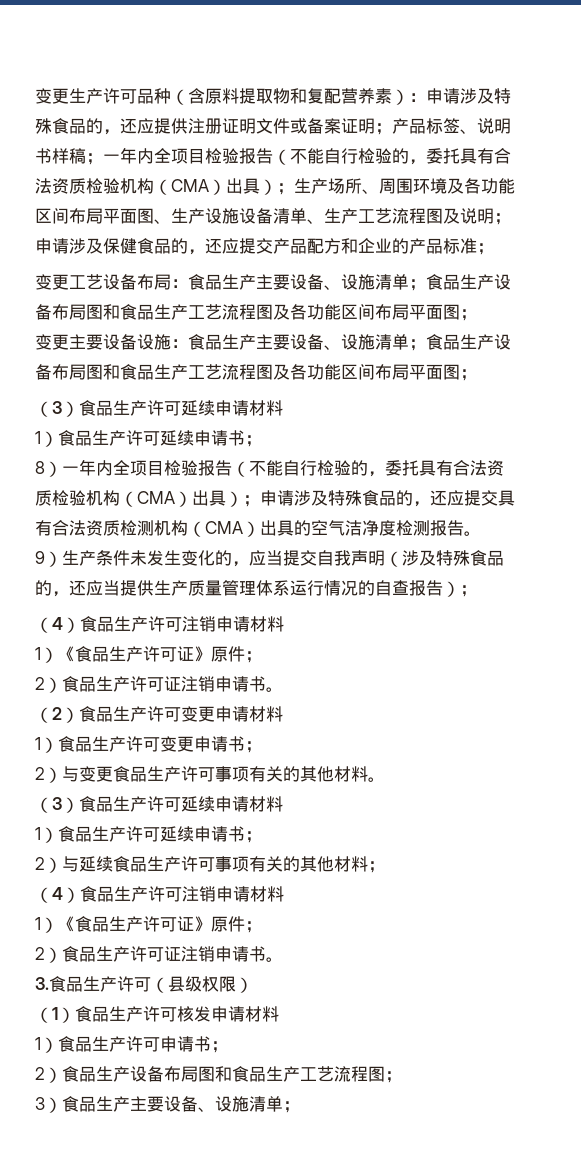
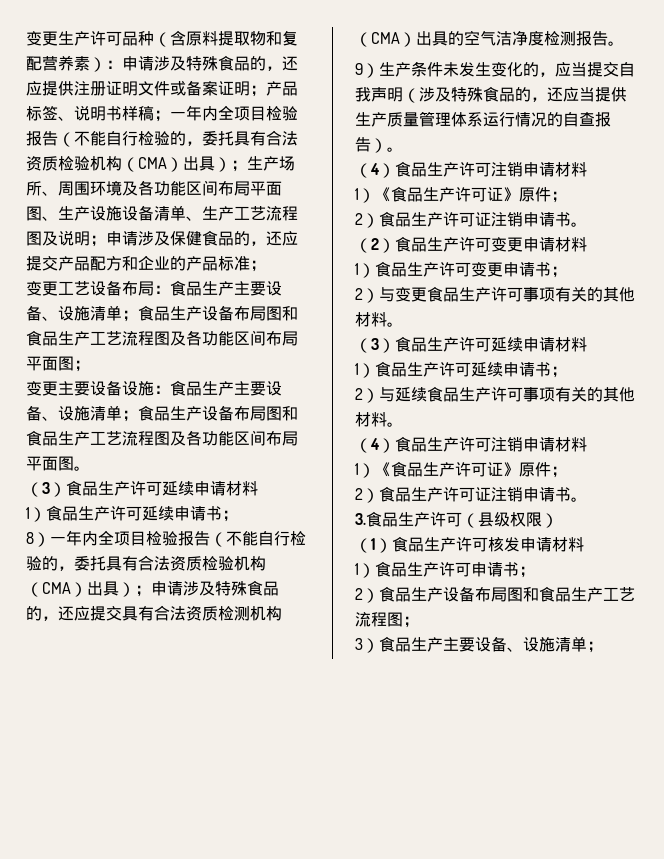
- 变更主要设备设施：食品生产主要设备、设施清单；食品生产设备布局图和食品生产工艺流程图及各功能区间布局平面图；
+ 变更主要设备设施：食品生产主要设备、设施清单；食品生产设备布局图和食品生产工艺流程图及各功能区间布局平面图。
- 9）生产条件未发生变化的，应当提交自我声明（涉及特殊食品的，还应当提供生产质量管理体系运行情况的自查报告）；
+ 9）生产条件未发生变化的，应当提交自我声明（涉及特殊食品的，还应当提供生产质量管理体系运行情况的自查报告）。
- 2）与延续食品生产许可事项有关的其他材料；
+ 2）与延续食品生产许可事项有关的其他材料。

